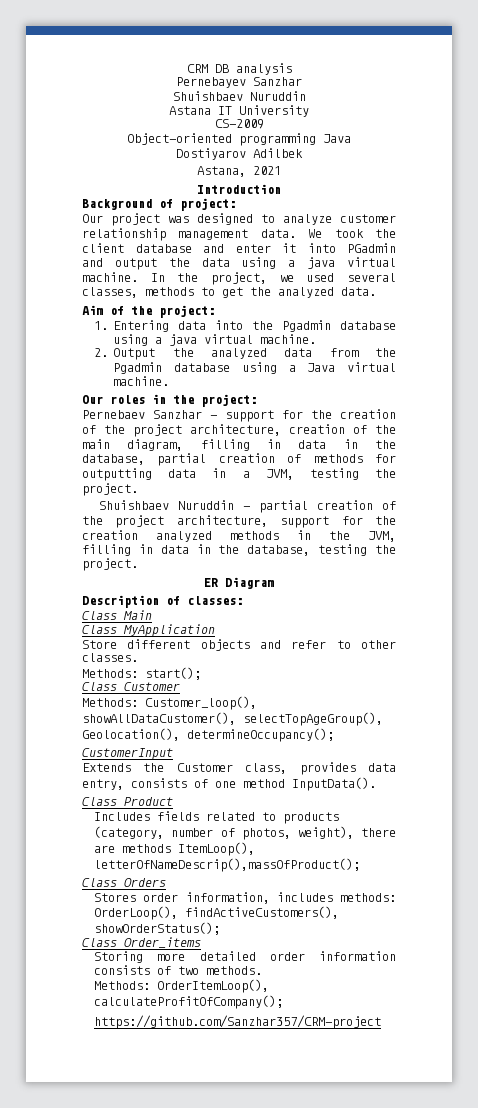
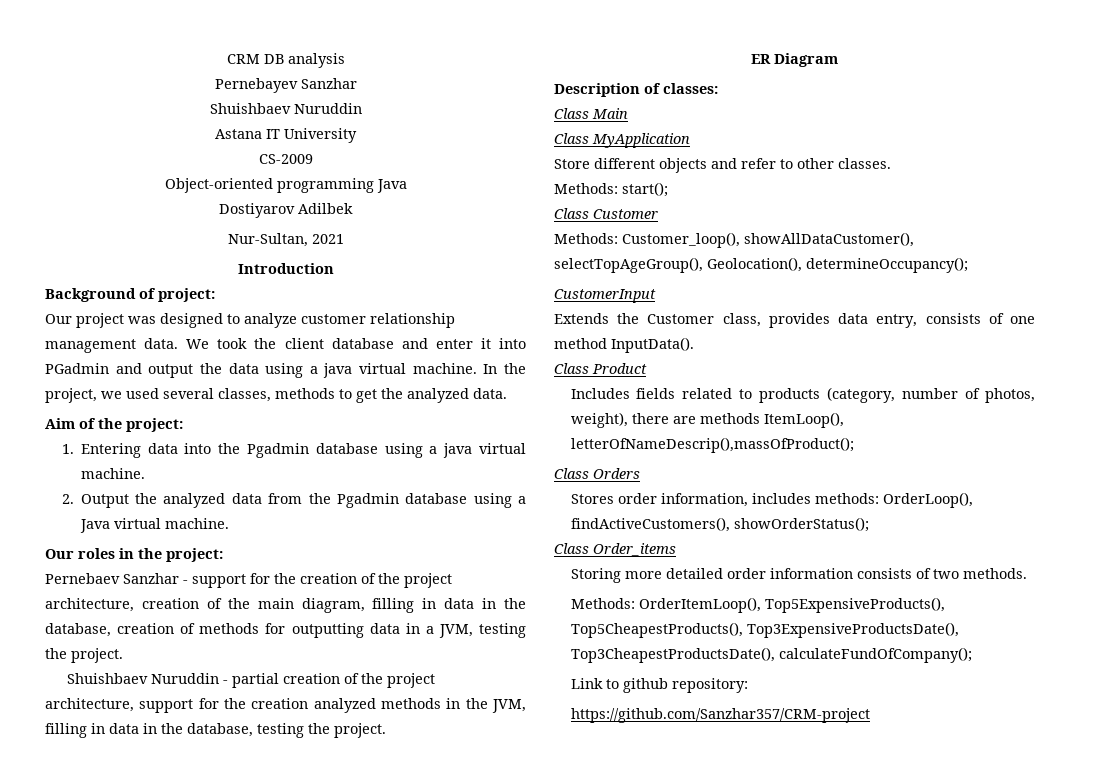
- Astana, 2021
+ Nur-Sultan, 2021
- Pernebaev Sanzhar - support for the creation of the project architecture, creation of the main diagram, filling in data in the database, partial creation of methods for outputting data in a JVM, testing the project.
+ Pernebaev Sanzhar - support for the creation of the project architecture, creation of the main diagram, filling in data in the database, creation of methods for outputting data in a JVM, testing the project.
- Methods: OrderItemLoop(), calculateProfitOfCompany();
+ Methods: OrderItemLoop(), Top5ExpensiveProducts(), Top5CheapestProducts(), Top3ExpensiveProductsDate(), Top3CheapestProductsDate(), calculateFundOfCompany();
+ Link to github repository:

